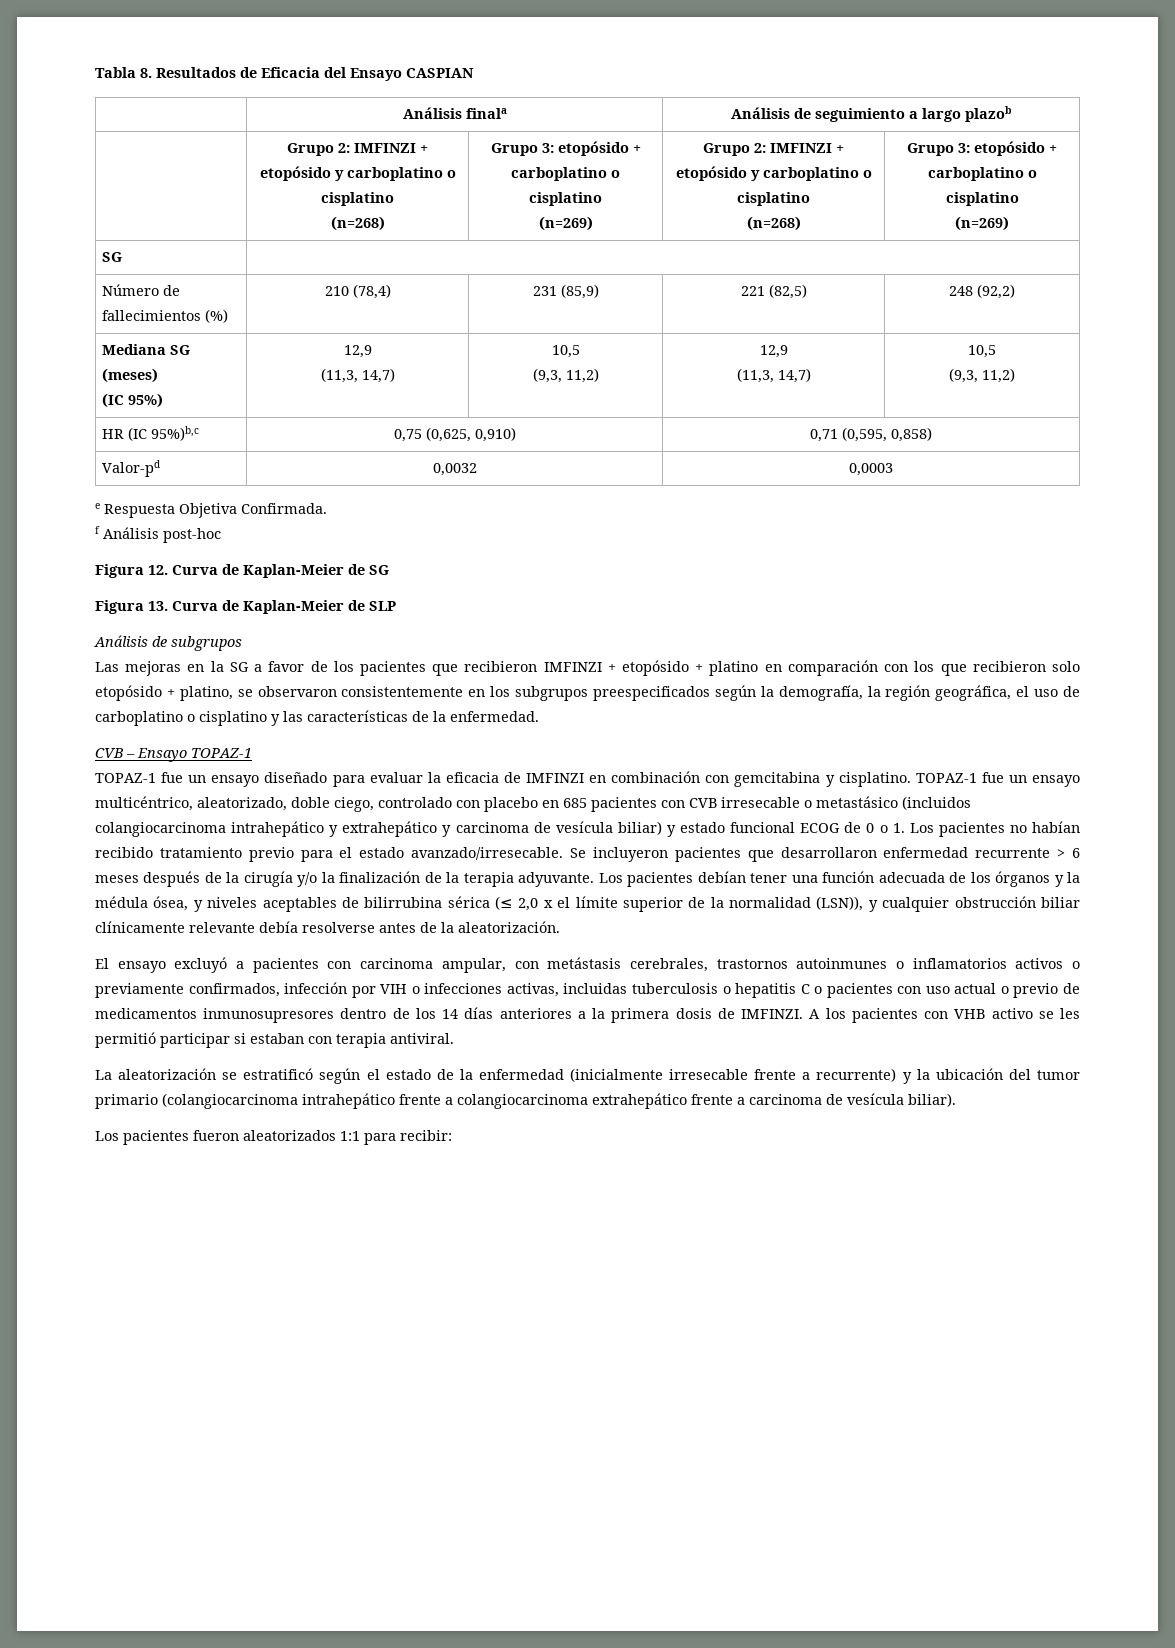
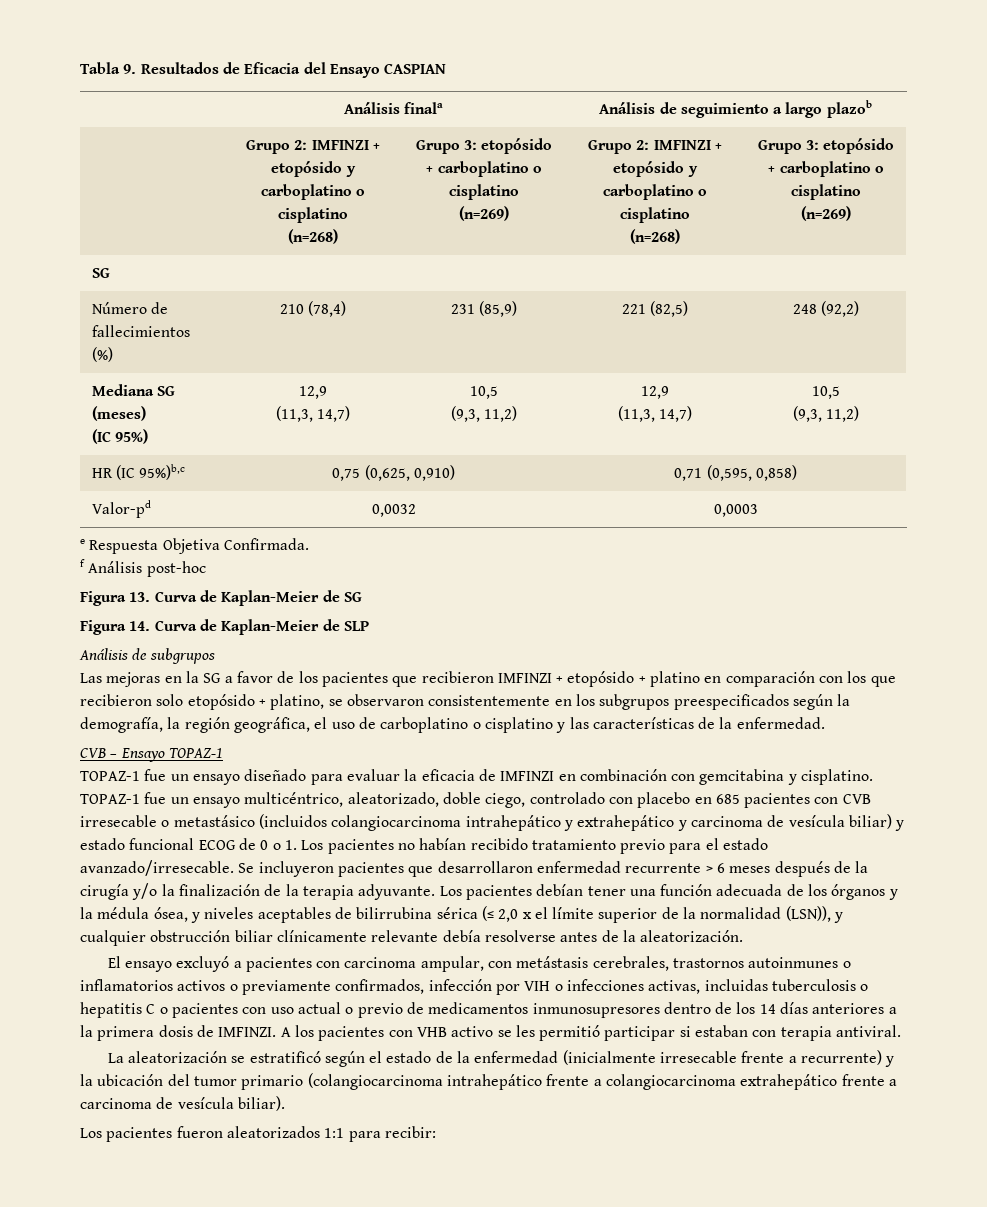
- Tabla 8. Resultados de Eficacia del Ensayo CASPIAN
+ Tabla 9. Resultados de Eficacia del Ensayo CASPIAN
- Figura 12. Curva de Kaplan-Meier de SG
+ Figura 13. Curva de Kaplan-Meier de SG
- Figura 13. Curva de Kaplan-Meier de SLP
+ Figura 14. Curva de Kaplan-Meier de SLP

